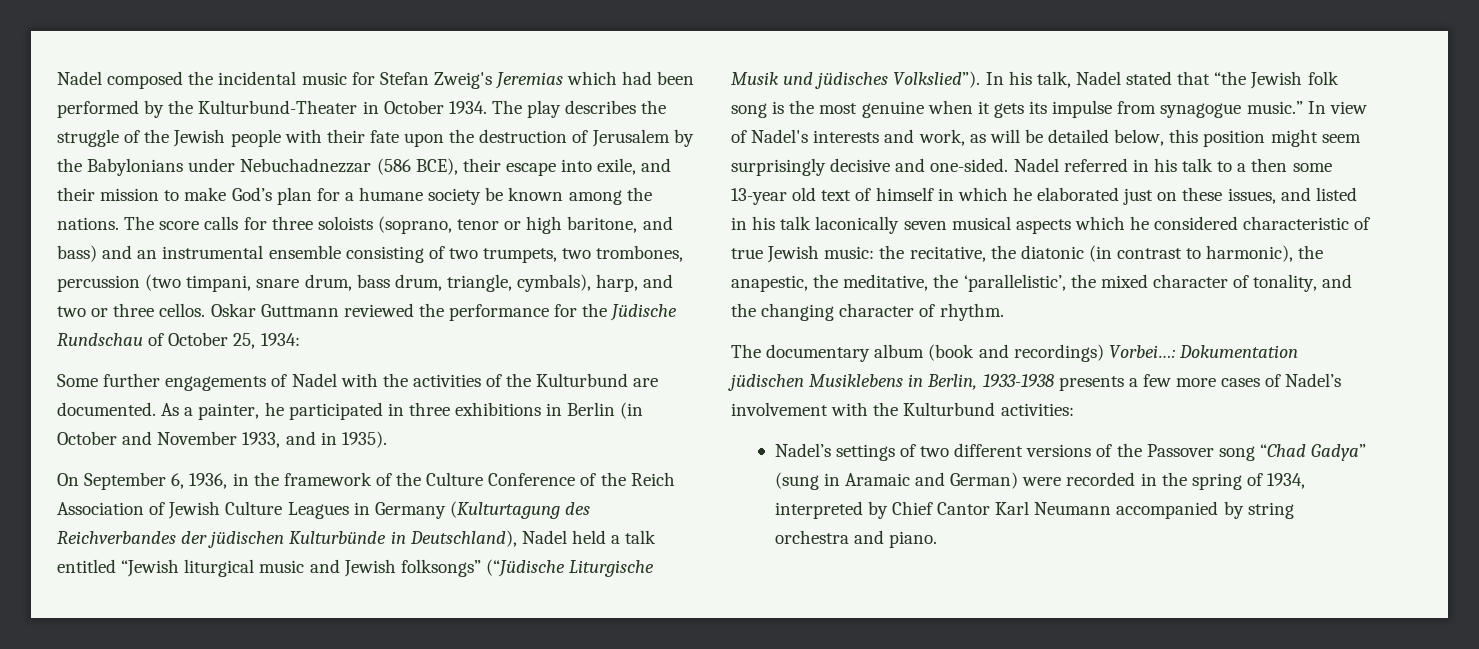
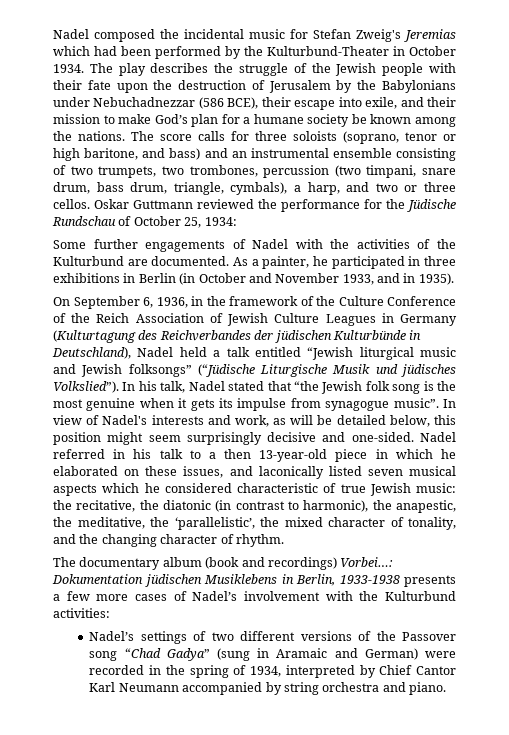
- The score calls for three soloists (soprano, tenor or high baritone, and bass) and an instrumental ensemble consisting of two trumpets, two trombones, percussion (two timpani, snare drum, bass drum, triangle, cymbals), harp, and two or three cellos.
+ The score calls for three soloists (soprano, tenor or high baritone, and bass) and an instrumental ensemble consisting of two trumpets, two trombones, percussion (two timpani, snare drum, bass drum, triangle, cymbals), a harp, and two or three cellos.
- In his talk, Nadel stated that “the Jewish folk song is the most genuine when it gets its impulse from synagogue music.”
+ In his talk, Nadel stated that “the Jewish folk song is the most genuine when it gets its impulse from synagogue music”.
- Nadel referred in his talk to a then some 13-year old text of himself in which he elaborated just on these issues, and listed in his talk laconically seven musical aspects which he considered characteristic of true Jewish music: the recitative, the diatonic (in contrast to harmonic), the anapestic, the meditative, the ‘parallelistic’, the mixed character of tonality, and the changing character of rhythm.
+ Nadel referred in his talk to a then 13-year-old piece in which he elaborated on these issues, and laconically listed seven musical aspects which he considered characteristic of true Jewish music: the recitative, the diatonic (in contrast to harmonic), the anapestic, the meditative, the ‘parallelistic’, the mixed character of tonality, and the changing character of rhythm.

